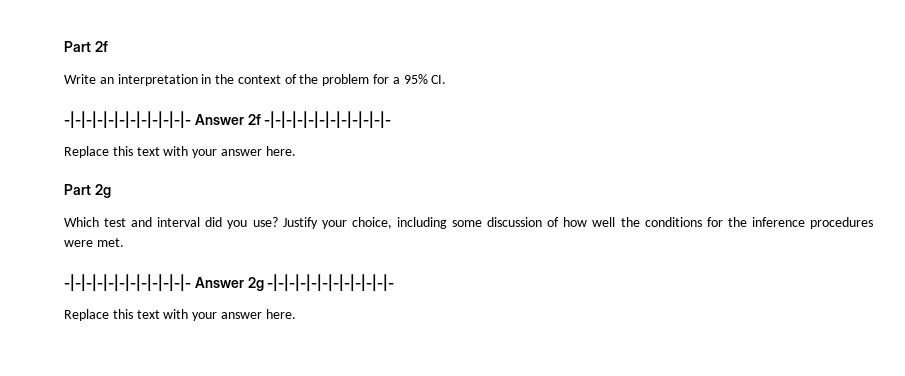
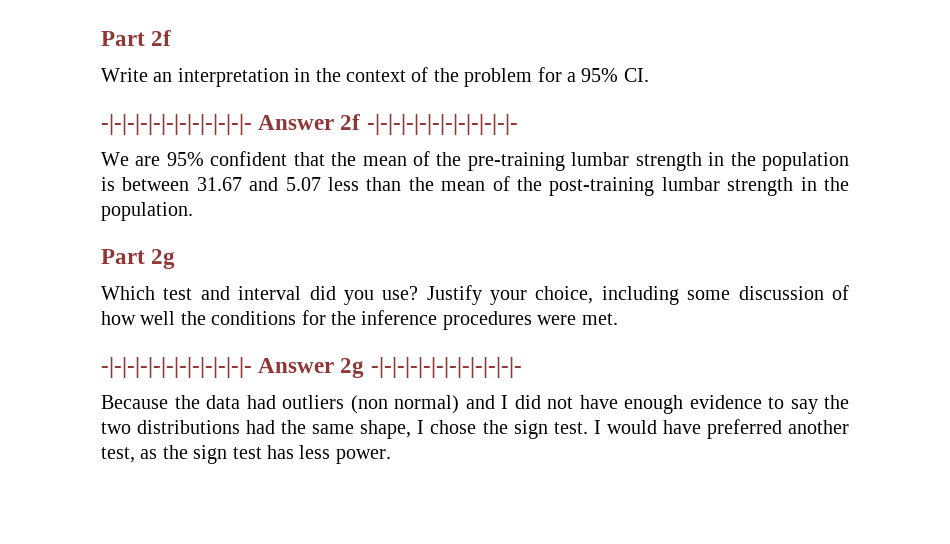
  -|-|-|-|-|-|-|-|-|-|-|- Answer 2f -|-|-|-|-|-|-|-|-|-|-|-
- Replace this text with your answer here.
+ We are 95% confident that the mean of the pre-training lumbar strength in the population is between 31.67 and 5.07 less than the mean of the post-training lumbar strength in the population.
  -|-|-|-|-|-|-|-|-|-|-|- Answer 2g -|-|-|-|-|-|-|-|-|-|-|-
- Replace this text with your answer here.
+ Because the data had outliers (non normal) and I did not have enough evidence to say the two distributions had the same shape, I chose the sign test. I would have preferred another test, as the sign test has less power.

